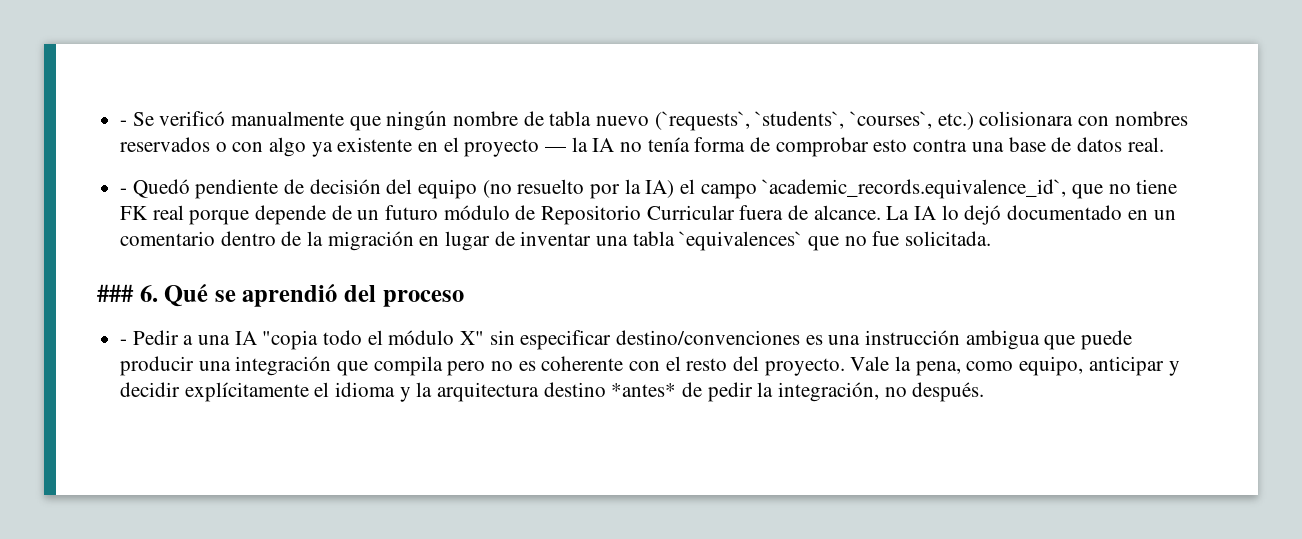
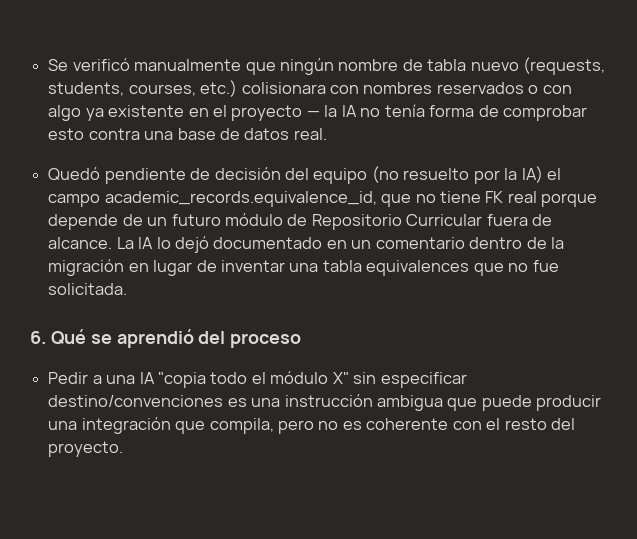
- - Se verificó manualmente que ningún nombre de tabla nuevo (`requests`, `students`, `courses`, etc.) colisionara con nombres reservados o con algo ya existente en el proyecto — la IA no tenía forma de comprobar esto contra una base de datos real.
+ Se verificó manualmente que ningún nombre de tabla nuevo (requests, students, courses, etc.) colisionara con nombres reservados o con algo ya existente en el proyecto — la IA no tenía forma de comprobar esto contra una base de datos real.
- - Quedó pendiente de decisión del equipo (no resuelto por la IA) el campo `academic_records.equivalence_id`, que no tiene FK real porque depende de un futuro módulo de Repositorio Curricular fuera de alcance.
+ Quedó pendiente de decisión del equipo (no resuelto por la IA) el campo academic_records.equivalence_id, que no tiene FK real porque depende de un futuro módulo de Repositorio Curricular fuera de alcance.
- La IA lo dejó documentado en un comentario dentro de la migración en lugar de inventar una tabla `equivalences` que no fue solicitada.
+ La IA lo dejó documentado en un comentario dentro de la migración en lugar de inventar una tabla equivalences que no fue solicitada.
- ### 6. Qué se aprendió del proceso
+ 6. Qué se aprendió del proceso
- - Pedir a una IA "copia todo el módulo X" sin especificar destino/convenciones es una instrucción ambigua que puede producir una integración que compila pero no es coherente con el resto del proyecto. Vale la pena, como equipo, anticipar y decidir explícitamente el idioma y la arquitectura destino *antes* de pedir la integración, no después.
+ Pedir a una IA "copia todo el módulo X" sin especificar destino/convenciones es una instrucción ambigua que puede producir una integración que compila, pero no es coherente con el resto del proyecto.

